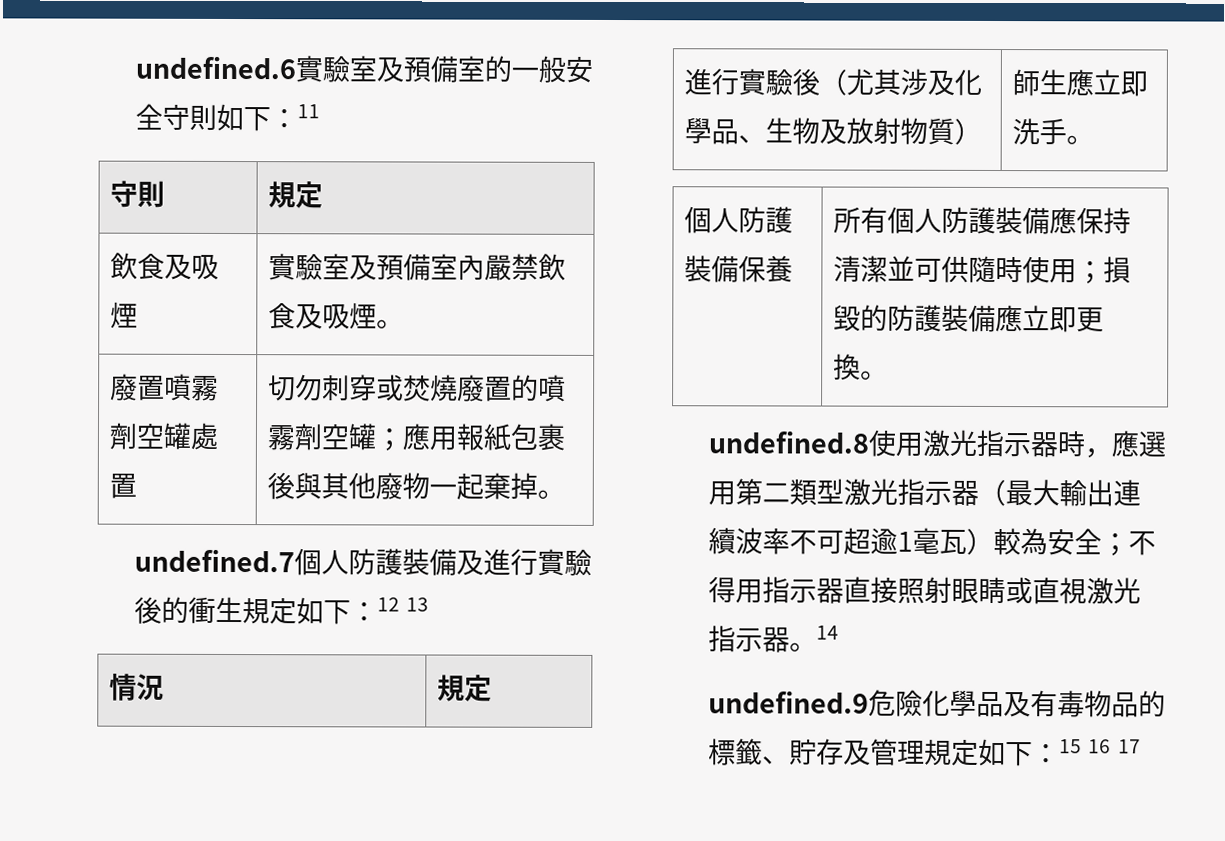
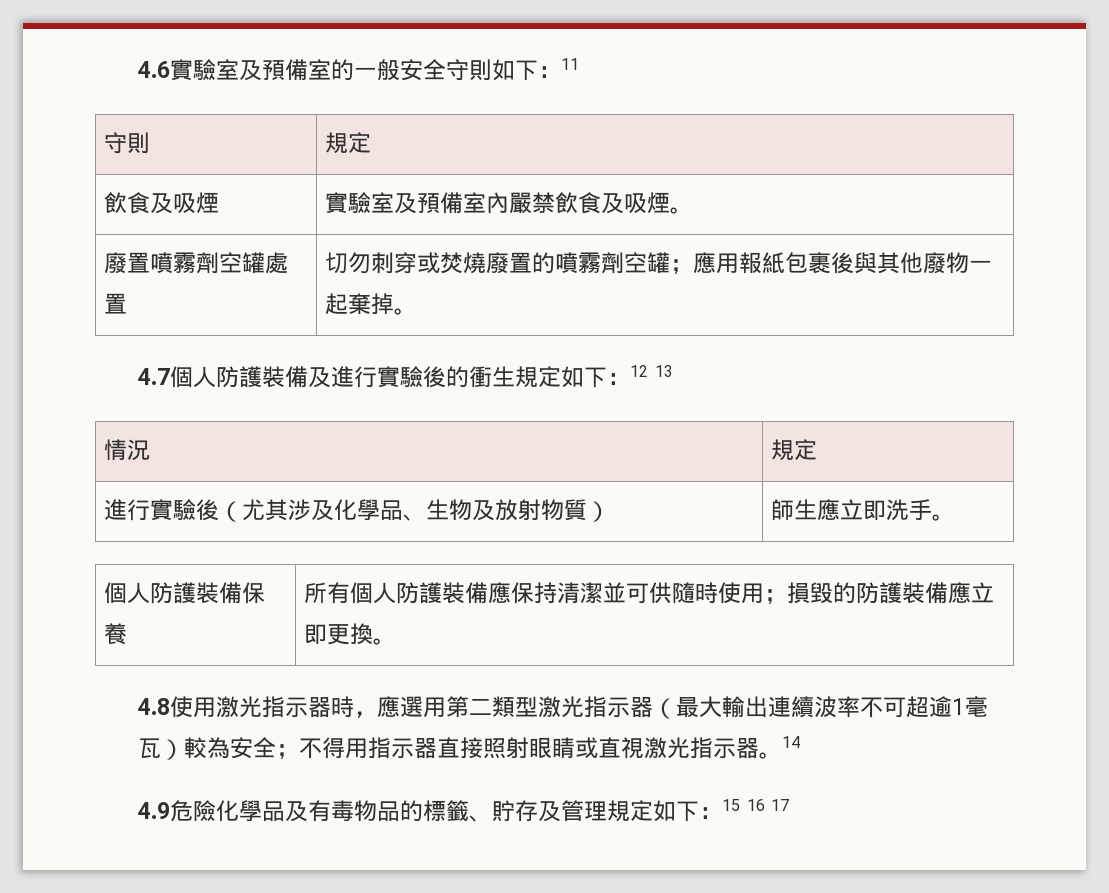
- undefined.6實驗室及預備室的一般安全守則如下：11
+ 4.6實驗室及預備室的一般安全守則如下：11
- undefined.7個人防護裝備及進行實驗後的衝生規定如下：12 13
+ 4.7個人防護裝備及進行實驗後的衝生規定如下：12 13
- undefined.8使用激光指示器時，應選用第二類型激光指示器（最大輸出連續波率不可超逾1毫瓦）較為安全；不得用指示器直接照射眼睛或直視激光指示器。
+ 4.8使用激光指示器時，應選用第二類型激光指示器（最大輸出連續波率不可超逾1毫瓦）較為安全；不得用指示器直接照射眼睛或直視激光指示器。
- undefined.9危險化學品及有毒物品的標籤、貯存及管理規定如下：15 16 17
+ 4.9危險化學品及有毒物品的標籤、貯存及管理規定如下：15 16 17

